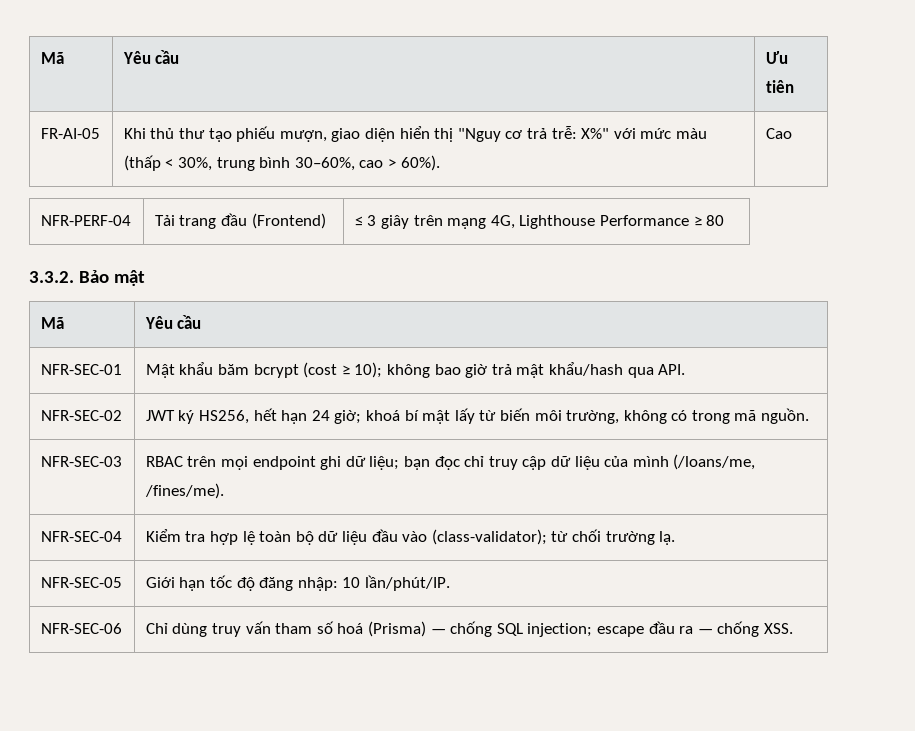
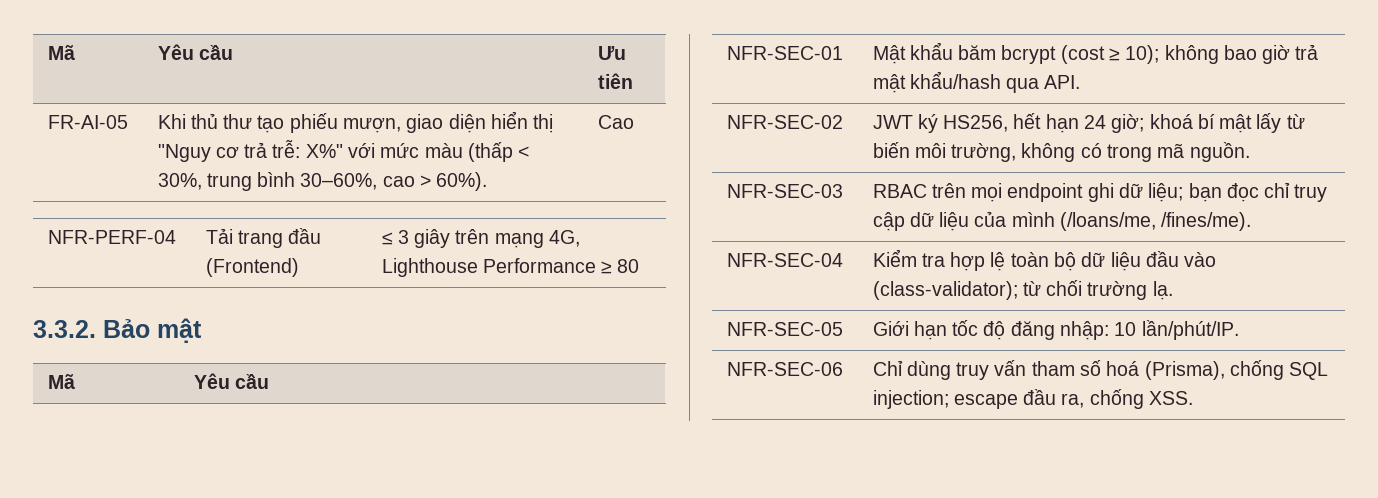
- NFR-SEC-06 | Chỉ dùng truy vấn tham số hoá (Prisma) — chống SQL injection; escape đầu ra — chống XSS.
+ NFR-SEC-06 | Chỉ dùng truy vấn tham số hoá (Prisma), chống SQL injection; escape đầu ra, chống XSS.

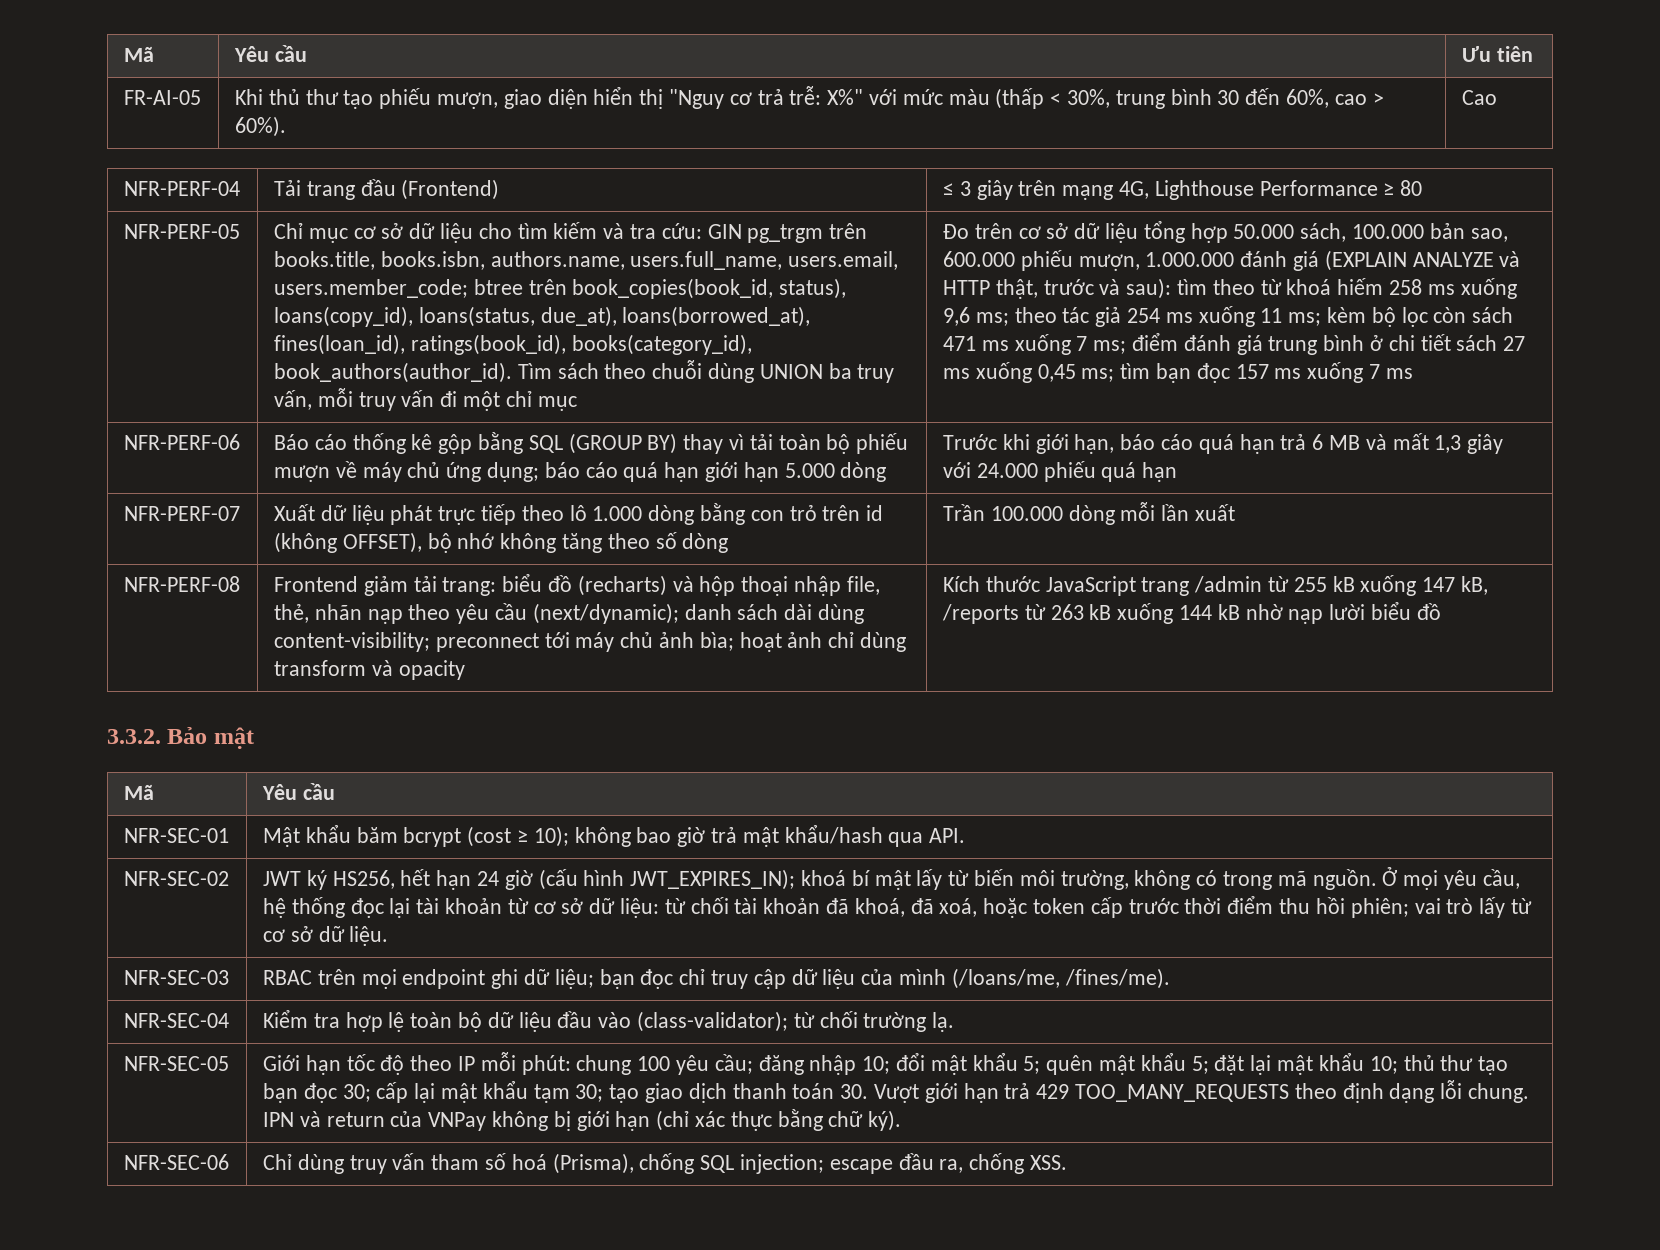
- FR-AI-05 | Khi thủ thư tạo phiếu mượn, giao diện hiển thị "Nguy cơ trả trễ: X%" với mức màu (thấp < 30%, trung bình 30–60%, cao > 60%). | Cao
+ FR-AI-05 | Khi thủ thư tạo phiếu mượn, giao diện hiển thị "Nguy cơ trả trễ: X%" với mức màu (thấp < 30%, trung bình 30 đến 60%, cao > 60%). | Cao
+ NFR-PERF-05 | Chỉ mục cơ sở dữ liệu cho tìm kiếm và tra cứu: GIN pg_trgm trên books.title, books.isbn, authors.name, users.full_name, users.email, users.member_code; btree trên book_copies(book_id, status), loans(copy_id), loans(status, due_at), loans(borrowed_at), fines(loan_id), ratings(book_id), books(category_id), book_authors(author_id). Tìm sách theo chuỗi dùng UNION ba truy vấn, mỗi truy vấn đi một chỉ mục | Đo trên cơ sở dữ liệu tổng hợp 50.000 sách, 100.000 bản sao, 600.000 phiếu mượn, 1.000.000 đánh giá (EXPLAIN ANALYZE và HTTP thật, trước và sau): tìm theo từ khoá hiếm 258 ms xuống 9,6 ms; theo tác giả 254 ms xuống 11 ms; kèm bộ lọc còn sách 471 ms xuống 7 ms; điểm đánh giá trung bình ở chi tiết sách 27 ms xuống 0,45 ms; tìm bạn đọc 157 ms xuống 7 ms
+ NFR-PERF-06 | Báo cáo thống kê gộp bằng SQL (GROUP BY) thay vì tải toàn bộ phiếu mượn về máy chủ ứng dụng; báo cáo quá hạn giới hạn 5.000 dòng | Trước khi giới hạn, báo cáo quá hạn trả 6 MB và mất 1,3 giây với 24.000 phiếu quá hạn
+ NFR-PERF-07 | Xuất dữ liệu phát trực tiếp theo lô 1.000 dòng bằng con trỏ trên id (không OFFSET), bộ nhớ không tăng theo số dòng | Trần 100.000 dòng mỗi lần xuất
+ NFR-PERF-08 | Frontend giảm tải trang: biểu đồ (recharts) và hộp thoại nhập file, thẻ, nhãn nạp theo yêu cầu (next/dynamic); danh sách dài dùng content-visibility; preconnect tới máy chủ ảnh bìa; hoạt ảnh chỉ dùng transform và opacity | Kích thước JavaScript trang /admin từ 255 kB xuống 147 kB, /reports từ 263 kB xuống 144 kB nhờ nạp lười biểu đồ
- JWT ký HS256, hết hạn 24 giờ; khoá bí mật lấy từ biến môi trường, không có trong mã nguồn.
+ JWT ký HS256, hết hạn 24 giờ (cấu hình JWT_EXPIRES_IN); khoá bí mật lấy từ biến môi trường, không có trong mã nguồn. Ở mọi yêu cầu, hệ thống đọc lại tài khoản từ cơ sở dữ liệu: từ chối tài khoản đã khoá, đã xoá, hoặc token cấp trước thời điểm thu hồi phiên; vai trò lấy từ cơ sở dữ liệu.
- Giới hạn tốc độ đăng nhập: 10 lần/phút/IP.
+ Giới hạn tốc độ theo IP mỗi phút: chung 100 yêu cầu; đăng nhập 10; đổi mật khẩu 5; quên mật khẩu 5; đặt lại mật khẩu 10; thủ thư tạo bạn đọc 30; cấp lại mật khẩu tạm 30; tạo giao dịch thanh toán 30. Vượt giới hạn trả 429 TOO_MANY_REQUESTS theo định dạng lỗi chung. IPN và return của VNPay không bị giới hạn (chỉ xác thực bằng chữ ký).

